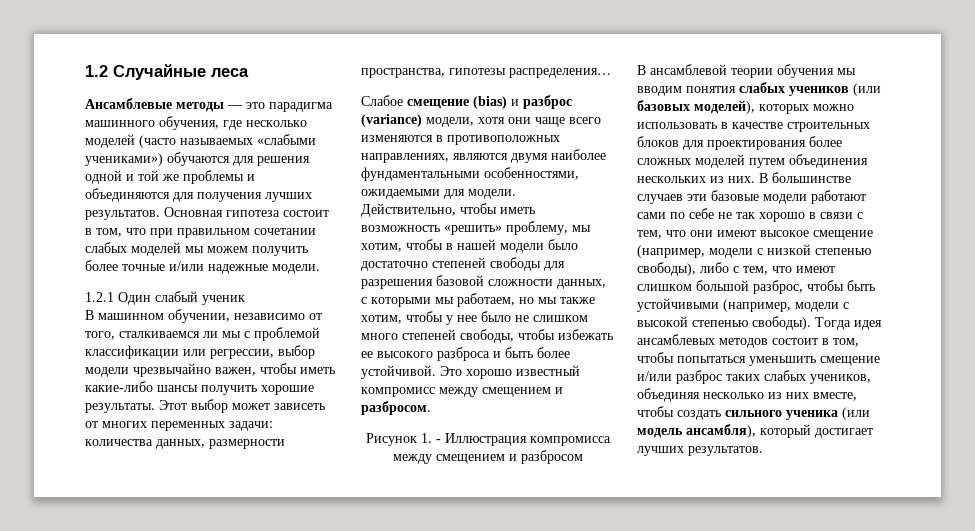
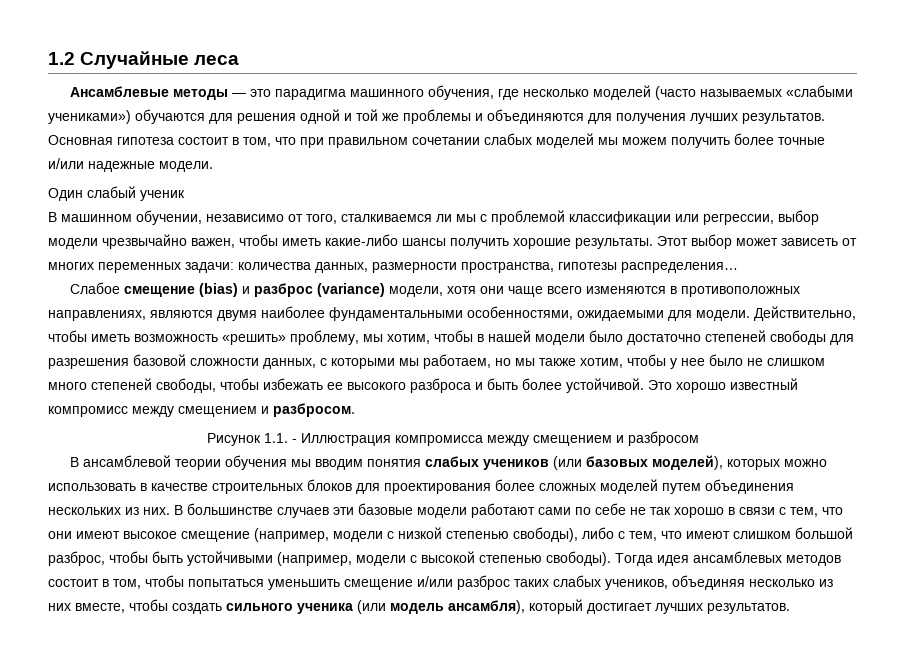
- 1.2.1 Один слабый ученик
+ Один слабый ученик
- Рисунок 1. - Иллюстрация компромисса между смещением и разбросом
+ Рисунок 1.1. - Иллюстрация компромисса между смещением и разбросом

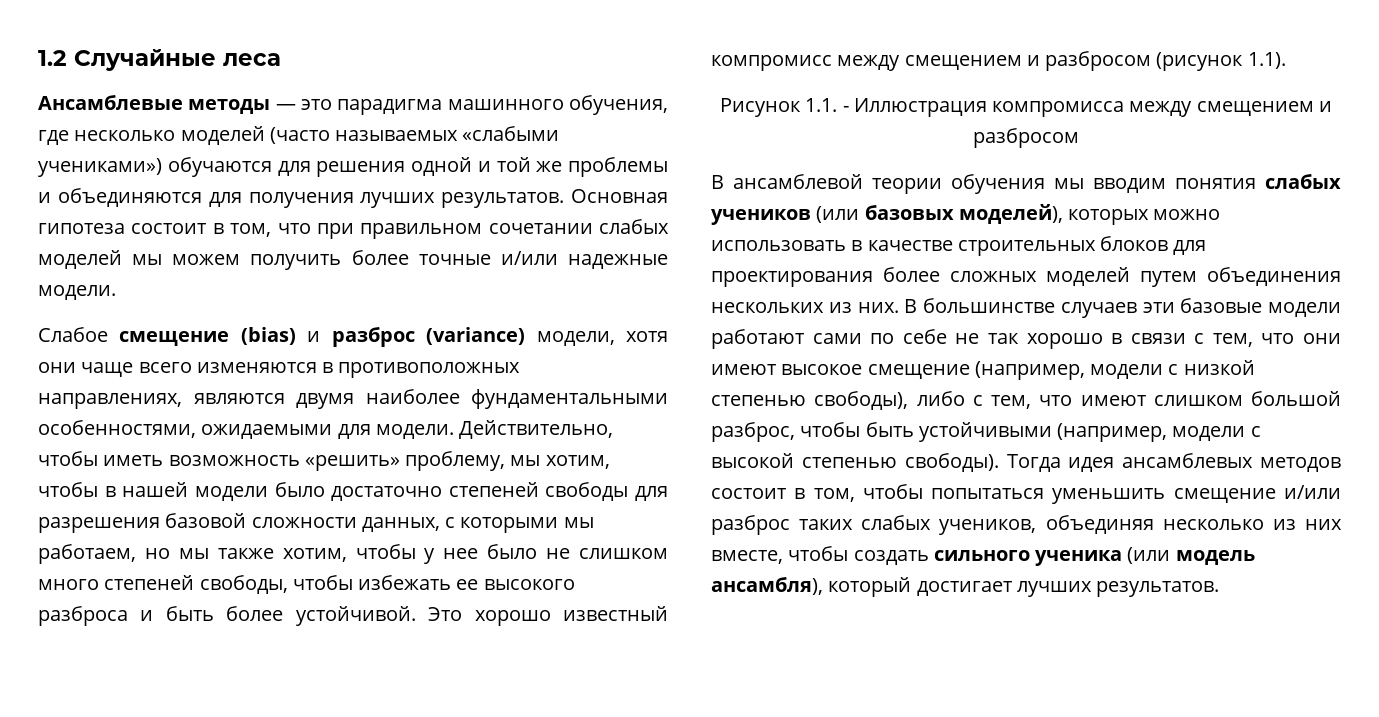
- Один слабый ученик
- В машинном обучении, независимо от того, сталкиваемся ли мы с проблемой классификации или регрессии, выбор модели чрезвычайно важен, чтобы иметь какие-либо шансы получить хорошие результаты. Этот выбор может зависеть от многих переменных задачи: количества данных, размерности пространства, гипотезы распределения…
- Это хорошо известный компромисс между смещением и разбросом.
+ Это хорошо известный компромисс между смещением и разбросом (рисунок 1.1).

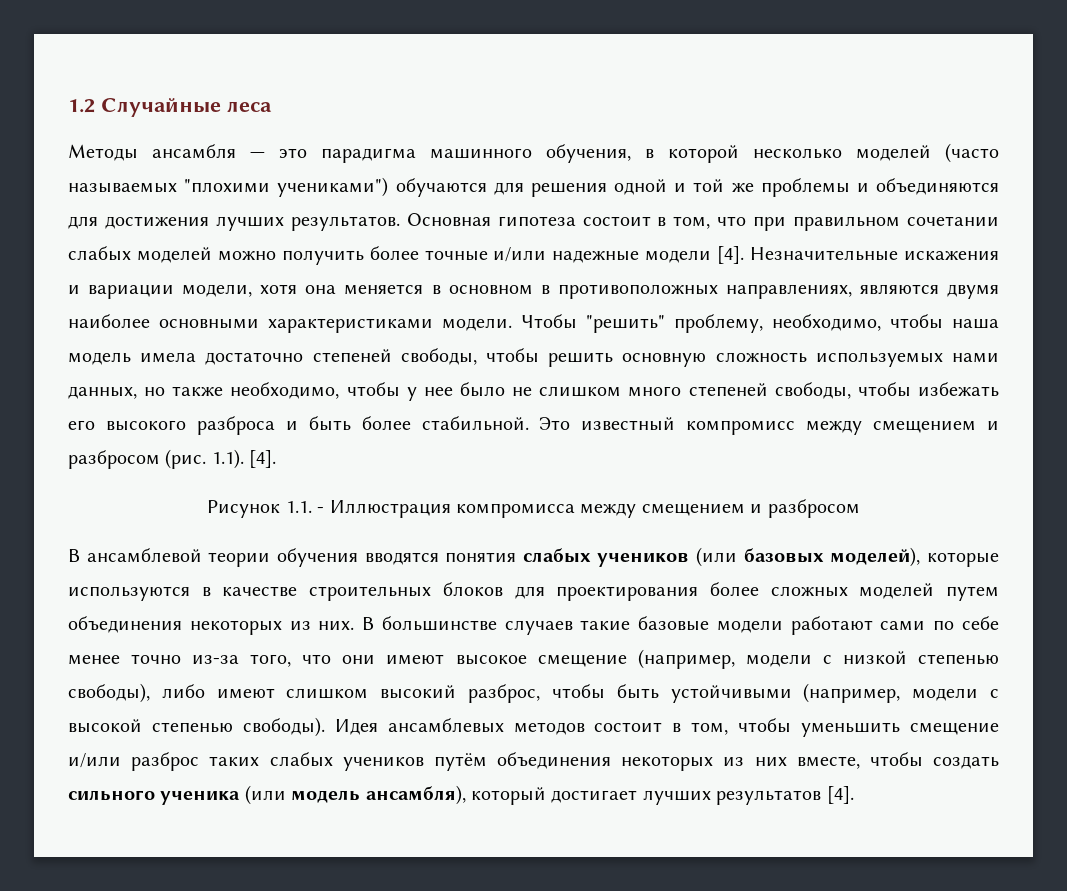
- Ансамблевые методы — это парадигма машинного обучения, где несколько моделей (часто называемых «слабыми учениками») обучаются для решения одной и той же проблемы и объединяются для получения лучших результатов.
+ Методы ансамбля — это парадигма машинного обучения, в которой несколько моделей (часто называемых "плохими учениками") обучаются для решения одной и той же проблемы и объединяются для достижения лучших результатов.
- Основная гипотеза состоит в том, что при правильном сочетании слабых моделей мы можем получить более точные и/или надежные модели.
- Слабое смещение (bias) и разброс (variance) модели, хотя они чаще всего изменяются в противоположных направлениях, являются двумя наиболее фундаментальными особенностями, ожидаемыми для модели. Действительно, чтобы иметь возможность «решить» проблему, мы хотим, чтобы в нашей модели было достаточно степеней свободы для разрешения базовой сложности данных, с которыми мы работаем, но мы также хотим, чтобы у нее было не слишком много степеней свободы, чтобы избежать ее высокого разброса и быть более устойчивой. Это хорошо известный компромисс между смещением и разбросом (рисунок 1.1).
+ Основная гипотеза состоит в том, что при правильном сочетании слабых моделей можно получить более точные и/или надежные модели [4]. Незначительные искажения и вариации модели, хотя она меняется в основном в противоположных направлениях, являются двумя наиболее основными характеристиками модели. Чтобы "решить" проблему, необходимо, чтобы наша модель имела достаточно степеней свободы, чтобы решить основную сложность используемых нами данных, но также необходимо, чтобы у нее было не слишком много степеней свободы, чтобы избежать его высокого разброса и быть более стабильной. Это известный компромисс между смещением и разбросом (рис. 1.1). [4].
- В ансамблевой теории обучения мы вводим понятия слабых учеников (или базовых моделей), которых можно использовать в качестве строительных блоков для проектирования более сложных моделей путем объединения нескольких из них.
+ В ансамблевой теории обучения вводятся понятия слабых учеников (или базовых моделей), которые используются в качестве строительных блоков для проектирования более сложных моделей путем объединения некоторых из них.
- В большинстве случаев эти базовые модели работают сами по себе не так хорошо в связи с тем, что они имеют высокое смещение (например, модели с низкой степенью свободы), либо с тем, что имеют слишком большой разброс, чтобы быть устойчивыми (например, модели с высокой степенью свободы).
+ В большинстве случаев такие базовые модели работают сами по себе менее точно из-за того, что они имеют высокое смещение (например, модели с низкой степенью свободы), либо имеют слишком высокий разброс, чтобы быть устойчивыми (например, модели с высокой степенью свободы).
- Тогда идея ансамблевых методов состоит в том, чтобы попытаться уменьшить смещение и/или разброс таких слабых учеников, объединяя несколько из них вместе, чтобы создать сильного ученика (или модель ансамбля), который достигает лучших результатов.
+ Идея ансамблевых методов состоит в том, чтобы уменьшить смещение и/или разброс таких слабых учеников путём объединения некоторых из них вместе, чтобы создать сильного ученика (или модель ансамбля), который достигает лучших результатов [4].

